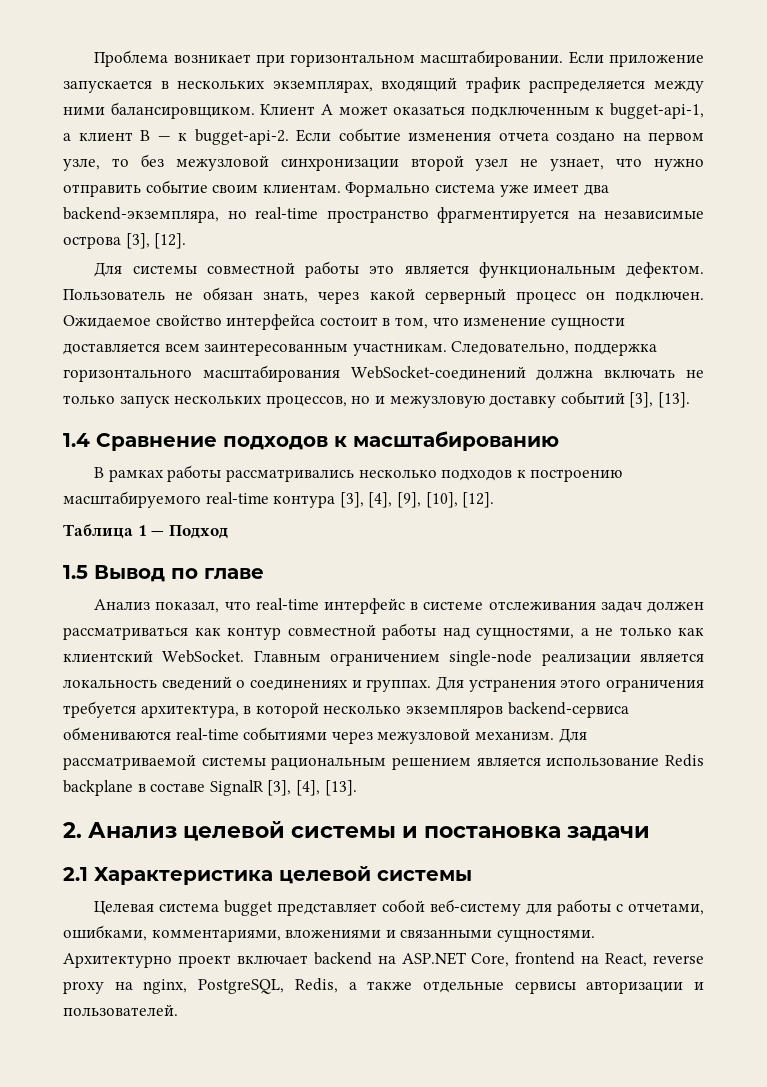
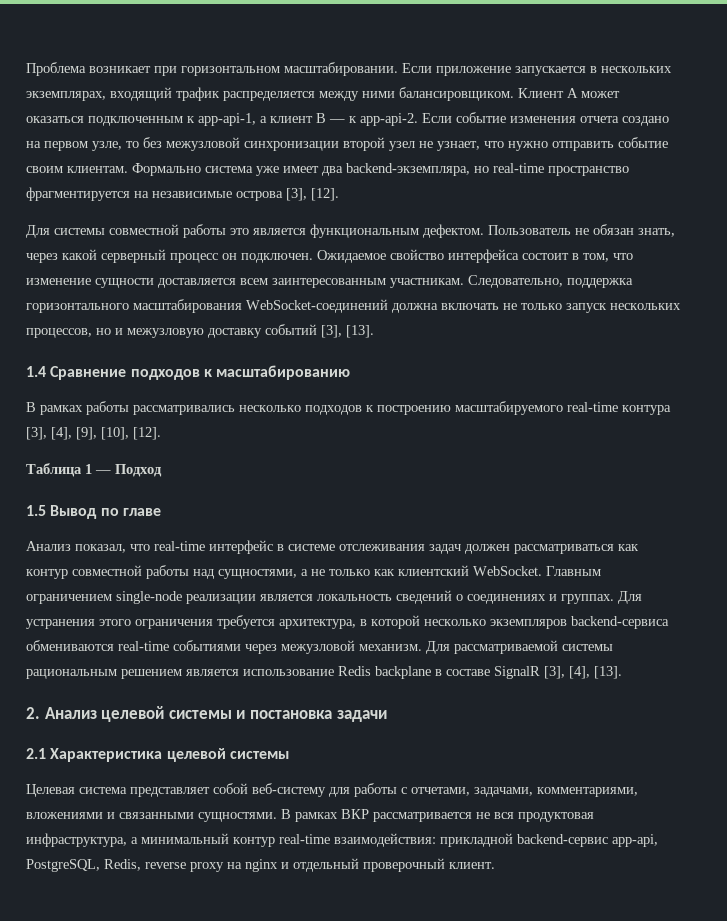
- Клиент A может оказаться подключенным к bugget-api-1, а клиент B — к bugget-api-2.
+ Клиент A может оказаться подключенным к app-api-1, а клиент B — к app-api-2.
- Целевая система bugget представляет собой веб-систему для работы с отчетами, ошибками, комментариями, вложениями и связанными сущностями.
+ Целевая система представляет собой веб-систему для работы с отчетами, задачами, комментариями, вложениями и связанными сущностями.
- Архитектурно проект включает backend на ASP.NET Core, frontend на React, reverse proxy на nginx, PostgreSQL, Redis, а также отдельные сервисы авторизации и пользователей.
+ В рамках ВКР рассматривается не вся продуктовая инфраструктура, а минимальный контур real-time взаимодействия: прикладной backend-сервис app-api, PostgreSQL, Redis, reverse proxy на nginx и отдельный проверочный клиент.

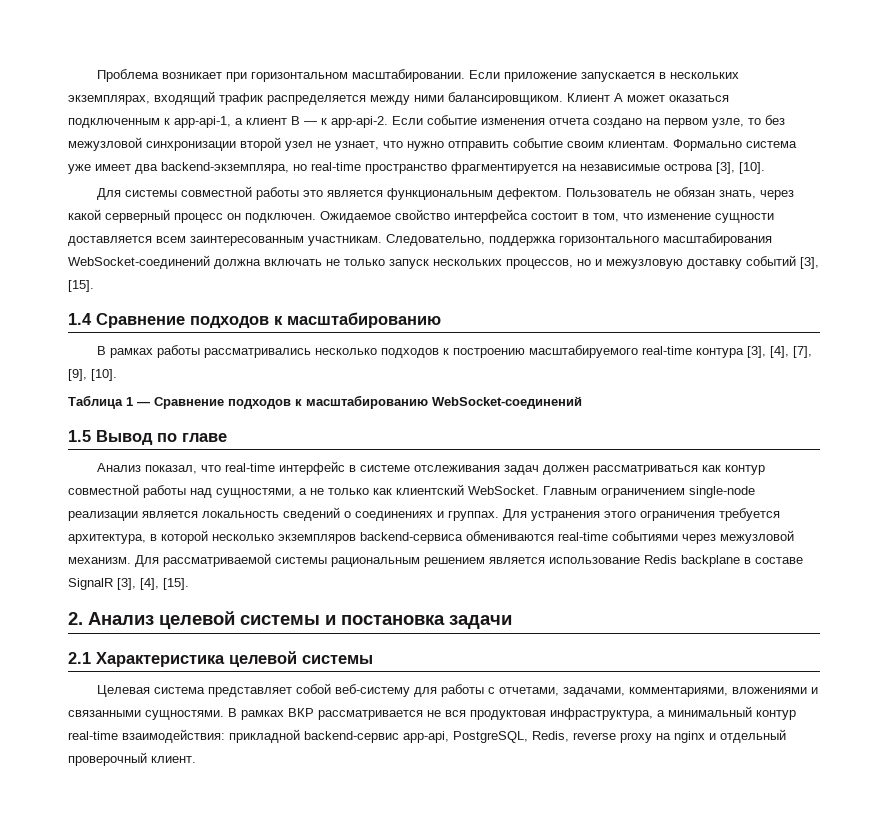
- Формально система уже имеет два backend-экземпляра, но real-time пространство фрагментируется на независимые острова [3], [12].
+ Формально система уже имеет два backend-экземпляра, но real-time пространство фрагментируется на независимые острова [3], [10].
- Следовательно, поддержка горизонтального масштабирования WebSocket-соединений должна включать не только запуск нескольких процессов, но и межузловую доставку событий [3], [13].
+ Следовательно, поддержка горизонтального масштабирования WebSocket-соединений должна включать не только запуск нескольких процессов, но и межузловую доставку событий [3], [15].
- В рамках работы рассматривались несколько подходов к построению масштабируемого real-time контура [3], [4], [9], [10], [12].
+ В рамках работы рассматривались несколько подходов к построению масштабируемого real-time контура [3], [4], [7], [9], [10].
- Таблица 1 — Подход
+ Таблица 1 — Сравнение подходов к масштабированию WebSocket-соединений
- Для рассматриваемой системы рациональным решением является использование Redis backplane в составе SignalR [3], [4], [13].
+ Для рассматриваемой системы рациональным решением является использование Redis backplane в составе SignalR [3], [4], [15].

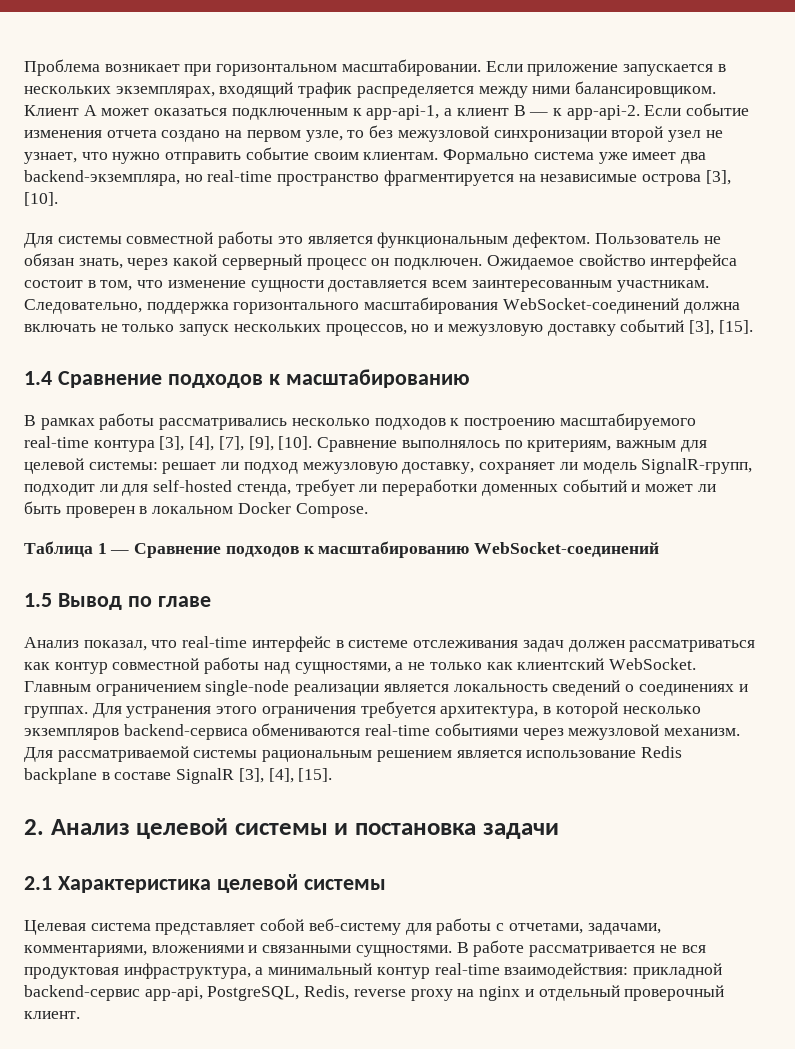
+ Сравнение выполнялось по критериям, важным для целевой системы: решает ли подход межузловую доставку, сохраняет ли модель SignalR-групп, подходит ли для self-hosted стенда, требует ли переработки доменных событий и может ли быть проверен в локальном Docker Compose.
- В рамках ВКР рассматривается не вся продуктовая инфраструктура, а минимальный контур real-time взаимодействия: прикладной backend-сервис app-api, PostgreSQL, Redis, reverse proxy на nginx и отдельный проверочный клиент.
+ В работе рассматривается не вся продуктовая инфраструктура, а минимальный контур real-time взаимодействия: прикладной backend-сервис app-api, PostgreSQL, Redis, reverse proxy на nginx и отдельный проверочный клиент.

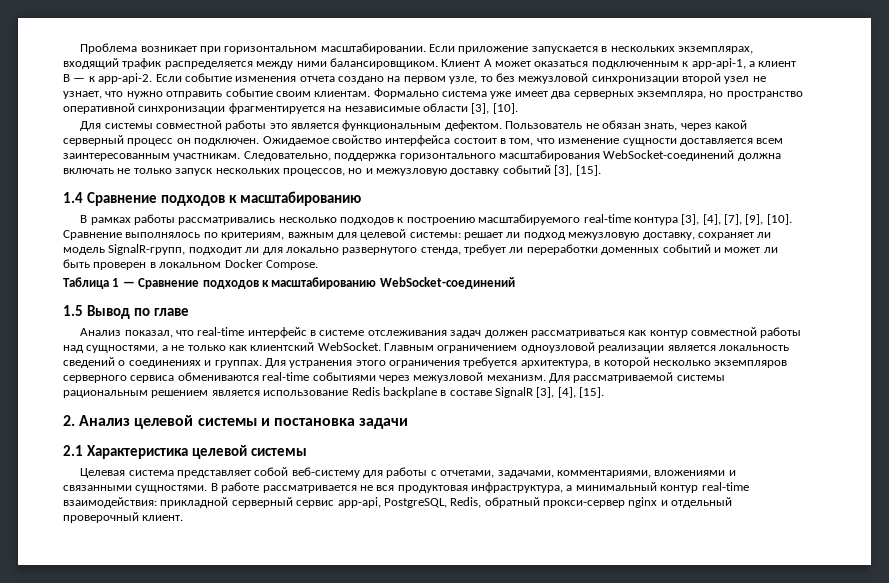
- Формально система уже имеет два backend-экземпляра, но real-time пространство фрагментируется на независимые острова [3], [10].
+ Формально система уже имеет два серверных экземпляра, но пространство оперативной синхронизации фрагментируется на независимые области [3], [10].
- Сравнение выполнялось по критериям, важным для целевой системы: решает ли подход межузловую доставку, сохраняет ли модель SignalR-групп, подходит ли для self-hosted стенда, требует ли переработки доменных событий и может ли быть проверен в локальном Docker Compose.
+ Сравнение выполнялось по критериям, важным для целевой системы: решает ли подход межузловую доставку, сохраняет ли модель SignalR-групп, подходит ли для локально развернутого стенда, требует ли переработки доменных событий и может ли быть проверен в локальном Docker Compose.
- Главным ограничением single-node реализации является локальность сведений о соединениях и группах.
+ Главным ограничением одноузловой реализации является локальность сведений о соединениях и группах.
- Для устранения этого ограничения требуется архитектура, в которой несколько экземпляров backend-сервиса обмениваются real-time событиями через межузловой механизм.
+ Для устранения этого ограничения требуется архитектура, в которой несколько экземпляров серверного сервиса обмениваются real-time событиями через межузловой механизм.
- В работе рассматривается не вся продуктовая инфраструктура, а минимальный контур real-time взаимодействия: прикладной backend-сервис app-api, PostgreSQL, Redis, reverse proxy на nginx и отдельный проверочный клиент.
+ В работе рассматривается не вся продуктовая инфраструктура, а минимальный контур real-time взаимодействия: прикладной серверный сервис app-api, PostgreSQL, Redis, обратный прокси-сервер nginx и отдельный проверочный клиент.

